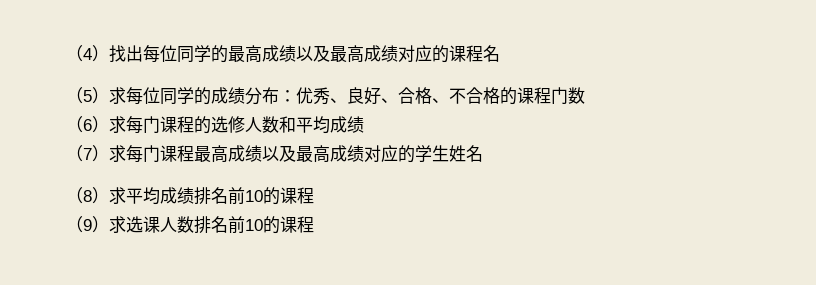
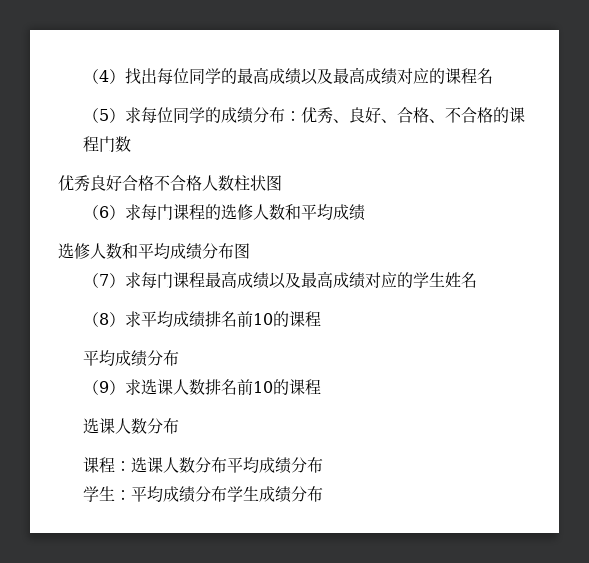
+ 优秀良好合格不合格人数柱状图
+ 选修人数和平均成绩分布图
  （8）求平均成绩排名前10的课程
+ 平均成绩分布
  （9）求选课人数排名前10的课程
+ 选课人数分布
+ 课程：选课人数分布平均成绩分布
+ 学生：平均成绩分布学生成绩分布

